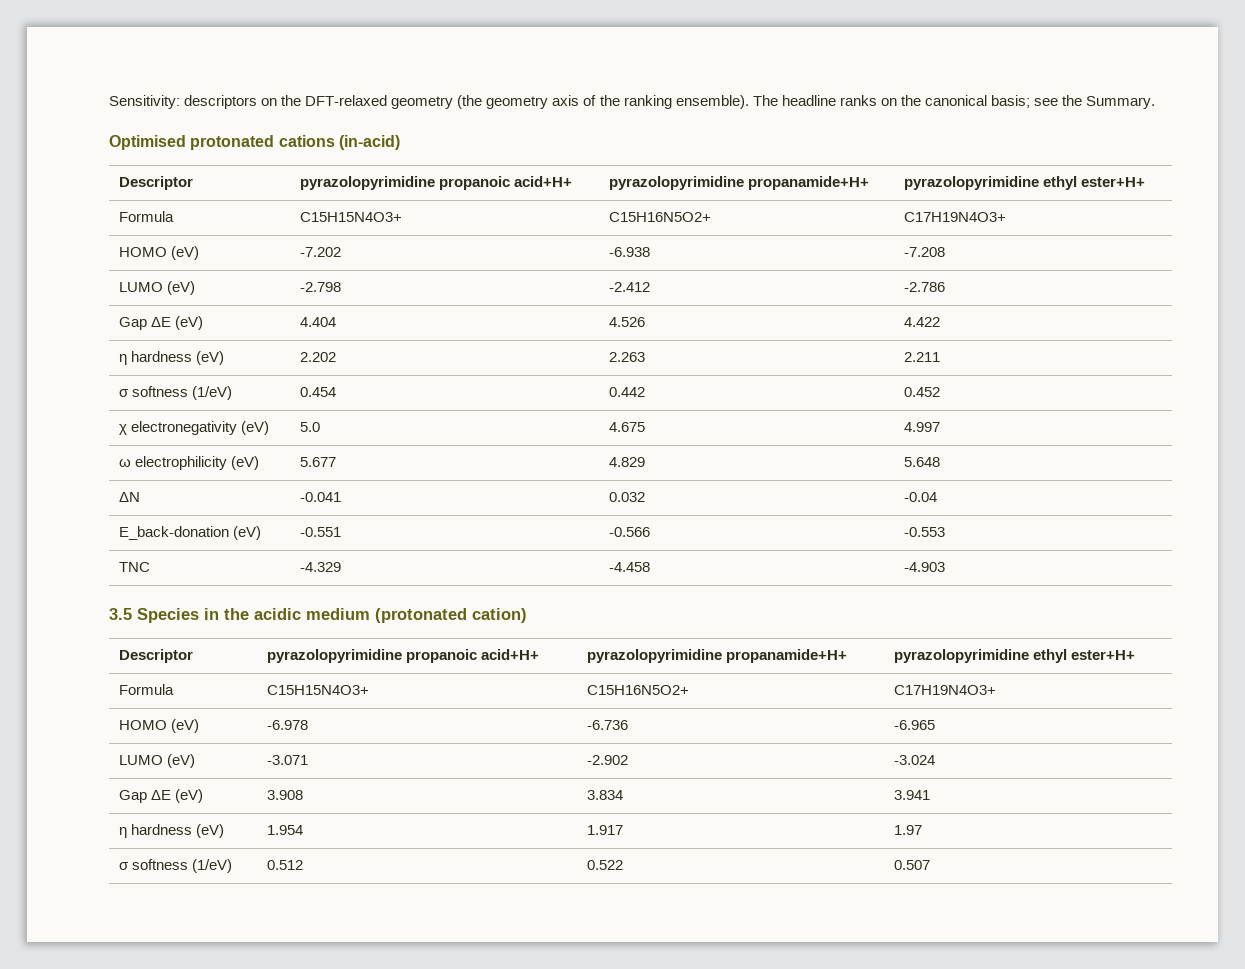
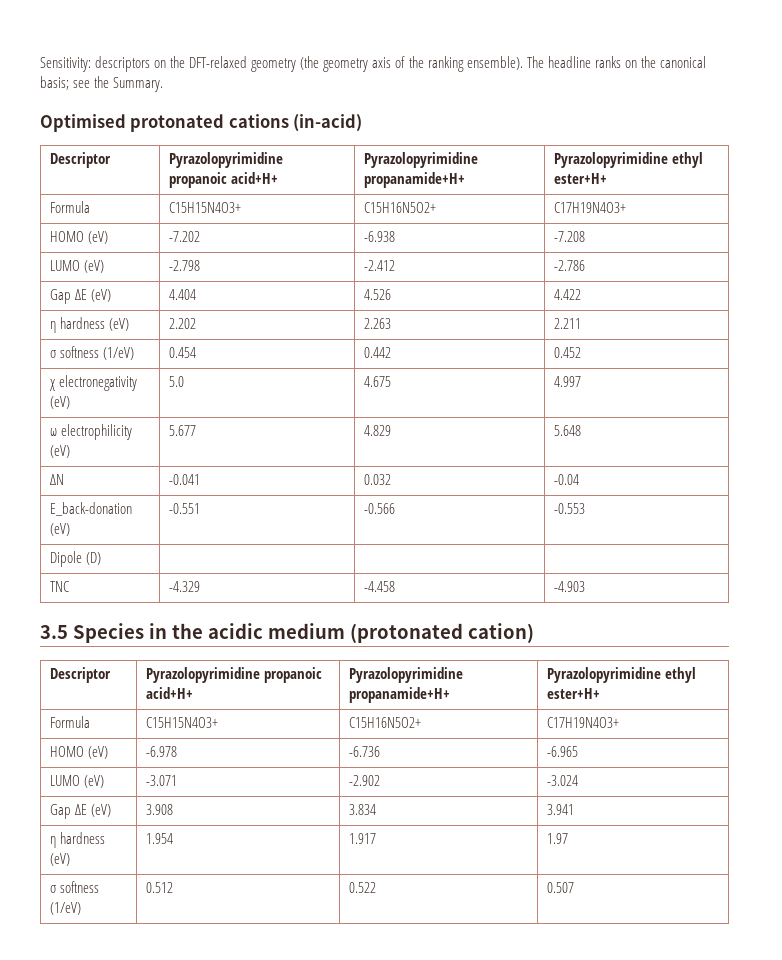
  Optimised protonated cations (in-acid)
- Descriptor | pyrazolopyrimidine propanoic acid+H+ | pyrazolopyrimidine propanamide+H+ | pyrazolopyrimidine ethyl ester+H+
+ Descriptor | Pyrazolopyrimidine propanoic acid+H+ | Pyrazolopyrimidine propanamide+H+ | Pyrazolopyrimidine ethyl ester+H+
+ Dipole (D) | | |
  3.5 Species in the acidic medium (protonated cation)
- Descriptor | pyrazolopyrimidine propanoic acid+H+ | pyrazolopyrimidine propanamide+H+ | pyrazolopyrimidine ethyl ester+H+
+ Descriptor | Pyrazolopyrimidine propanoic acid+H+ | Pyrazolopyrimidine propanamide+H+ | Pyrazolopyrimidine ethyl ester+H+

